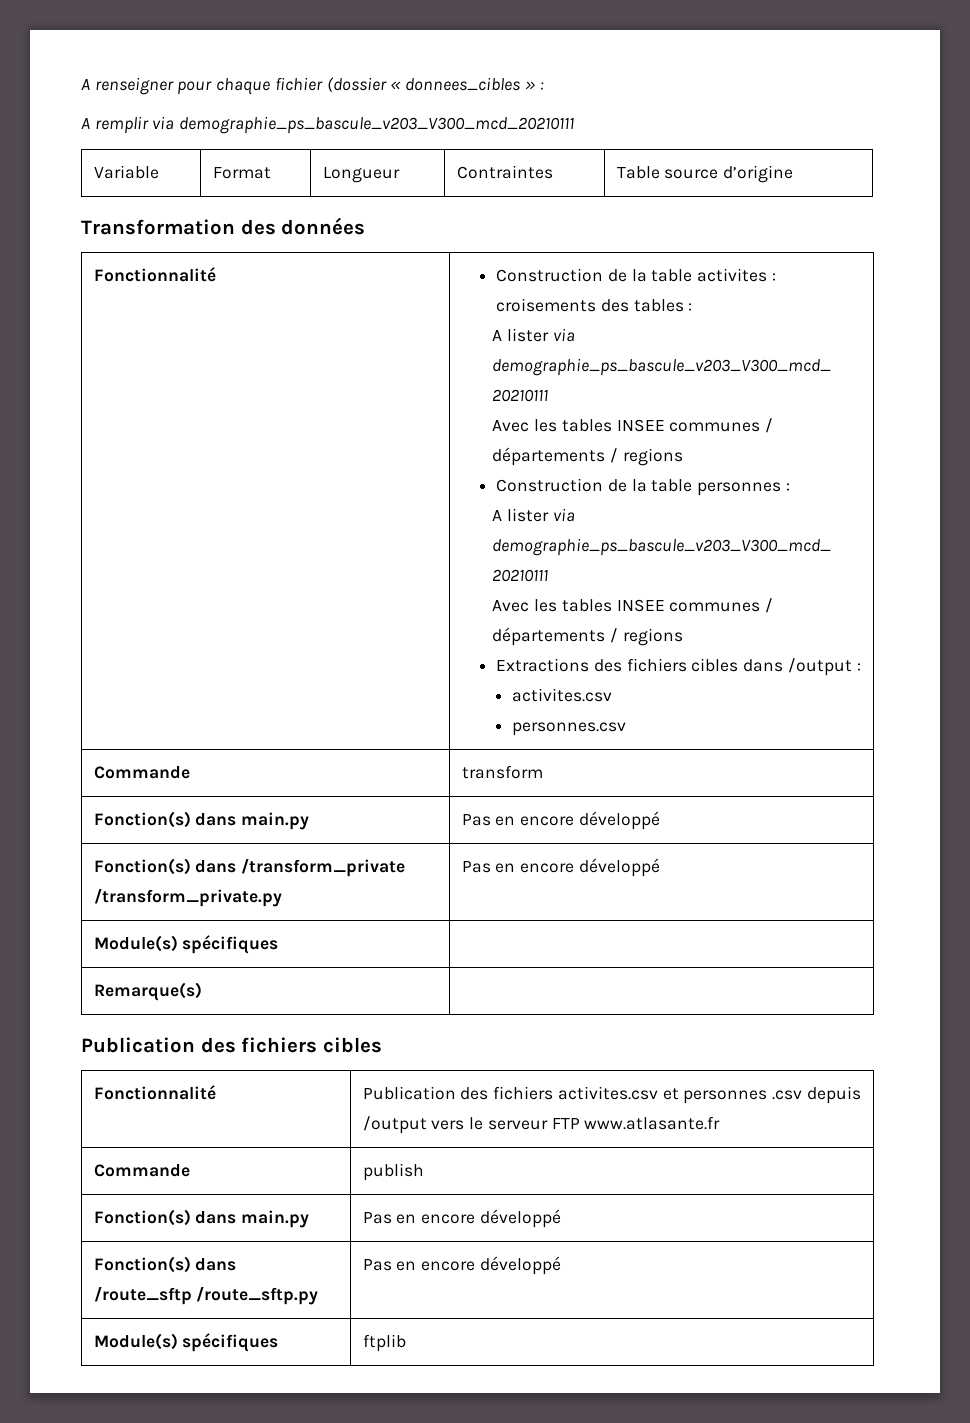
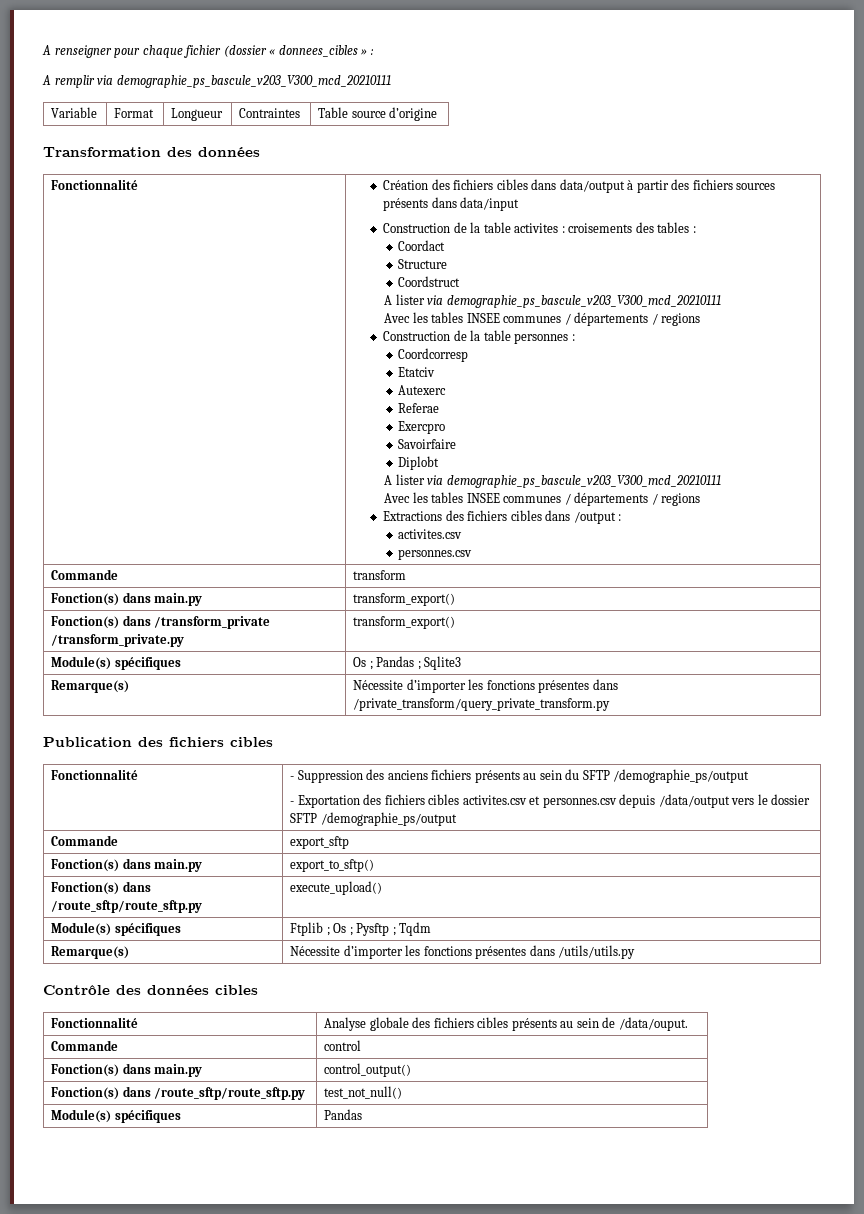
+ Création des fichiers cibles dans data/output à partir des fichiers sources présents dans data/input
+ Coordact
+ Structure
+ Coordstruct
+ Coordcorresp
+ Etatciv
+ Autexerc
+ Referae
+ Exercpro
+ Savoirfaire
+ Diplobt
  Commande | transform
- Fonction(s) dans main.py | Pas en encore développé
+ Fonction(s) dans main.py | transform_export()
- Fonction(s) dans /transform_private /transform_private.py | Pas en encore développé
- Module(s) spécifiques |
- Remarque(s) |
+ Fonction(s) dans /transform_private /transform_private.py | transform_export()
+ Module(s) spécifiques | Os ; Pandas ; Sqlite3
+ Remarque(s) | Nécessite d’importer les fonctions présentes dans /private_transform/query_private_transform.py
- Fonctionnalité | Publication des fichiers activites.csv et personnes .csv depuis /output vers le serveur FTP www.atlasante.fr
- Commande | publish
- Fonction(s) dans main.py | Pas en encore développé
- Fonction(s) dans /route_sftp /route_sftp.py | Pas en encore développé
- Module(s) spécifiques | ftplib
+ Fonctionnalité | - Suppression des anciens fichiers présents au sein du SFTP /demographie_ps/output
+ - Exportation des fichiers cibles activites.csv et personnes.csv depuis /data/output vers le dossier SFTP /demographie_ps/output
+ Commande | export_sftp
+ Fonction(s) dans main.py | export_to_sftp()
+ Fonction(s) dans /route_sftp/route_sftp.py | execute_upload()
+ Module(s) spécifiques | Ftplib ; Os ; Pysftp ; Tqdm
+ Remarque(s) | Nécessite d’importer les fonctions présentes dans /utils/utils.py
+ Contrôle des données cibles
+ Fonctionnalité | Analyse globale des fichiers cibles présents au sein de /data/ouput.
+ Commande | control
+ Fonction(s) dans main.py | control_output()
+ Fonction(s) dans /route_sftp/route_sftp.py | test_not_null()
+ Module(s) spécifiques | Pandas

